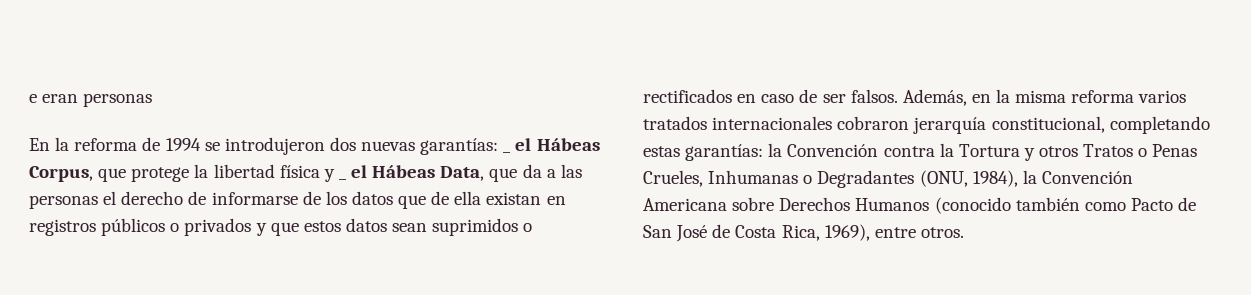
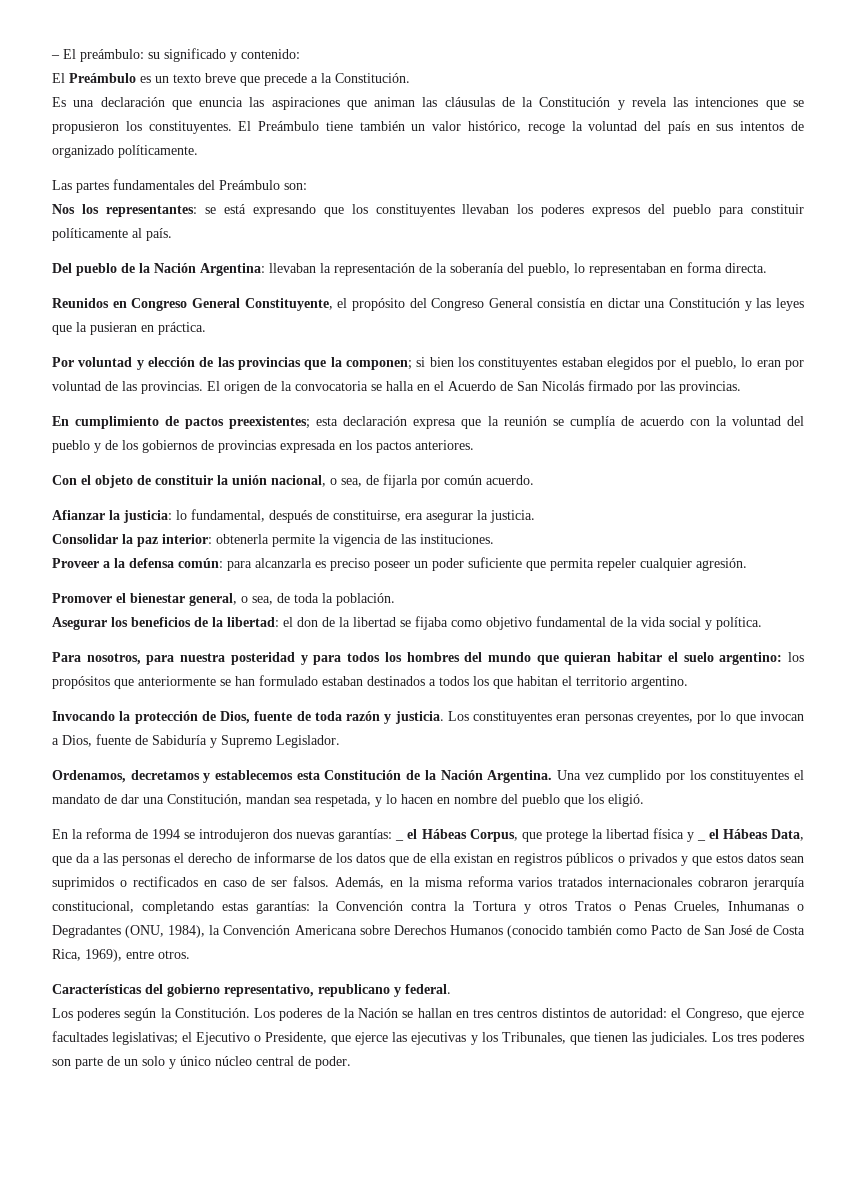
- e eran personas
+ – El preámbulo: su significado y contenido:
+ El Preámbulo es un texto breve que precede a la Constitución.
+ Es una declaración que enuncia las aspiraciones que animan las cláusulas de la Constitución y revela las intenciones que se propusieron los constituyentes. El Preámbulo tiene también un valor histórico, recoge la voluntad del país en sus intentos de organizado políticamente.
+ Las partes fundamentales del Preámbulo son:
+ Nos los representantes: se está expresando que los constituyentes llevaban los poderes expresos del pueblo para constituir políticamente al país.
+ Del pueblo de la Nación Argentina: llevaban la representación de la soberanía del pueblo, lo representaban en forma directa.
+ Reunidos en Congreso General Constituyente, el propósito del Congreso General consistía en dictar una Constitución y las leyes que la pusieran en práctica.
+ Por voluntad y elección de las provincias que la componen; si bien los constituyentes estaban elegidos por el pueblo, lo eran por voluntad de las provincias. El origen de la convocatoria se halla en el Acuerdo de San Nicolás firmado por las provincias.
+ En cumplimiento de pactos preexistentes; esta declaración expresa que la reunión se cumplía de acuerdo con la voluntad del pueblo y de los gobiernos de provincias expresada en los pactos anteriores.
+ Con el objeto de constituir la unión nacional, o sea, de fijarla por común acuerdo.
+ Afianzar la justicia: lo fundamental, después de constituirse, era asegurar la justicia.
+ Consolidar la paz interior: obtenerla permite la vigencia de las instituciones.
+ Proveer a la defensa común: para alcanzarla es preciso poseer un poder suficiente que permita repeler cualquier agresión.
+ Promover el bienestar general, o sea, de toda la población.
+ Asegurar los beneficios de la libertad: el don de la libertad se fijaba como objetivo fundamental de la vida social y política.
+ Para nosotros, para nuestra posteridad y para todos los hombres del mundo que quieran habitar el suelo argentino: los propósitos que anteriormente se han formulado estaban destinados a todos los que habitan el territorio argentino.
+ Invocando la protección de Dios, fuente de toda razón y justicia. Los constituyentes eran personas creyentes, por lo que invocan a Dios, fuente de Sabiduría y Supremo Legislador.
+ Ordenamos, decretamos y establecemos esta Constitución de la Nación Argentina. Una vez cumplido por los constituyentes el mandato de dar una Constitución, mandan sea respetada, y lo hacen en nombre del pueblo que los eligió.
+ Características del gobierno representativo, republicano y federal.
+ Los poderes según la Constitución. Los poderes de la Nación se hallan en tres centros distintos de autoridad: el Congreso, que ejerce facultades legislativas; el Ejecutivo o Presidente, que ejerce las ejecutivas y los Tribunales, que tienen las judiciales. Los tres poderes son parte de un solo y único núcleo central de poder.

